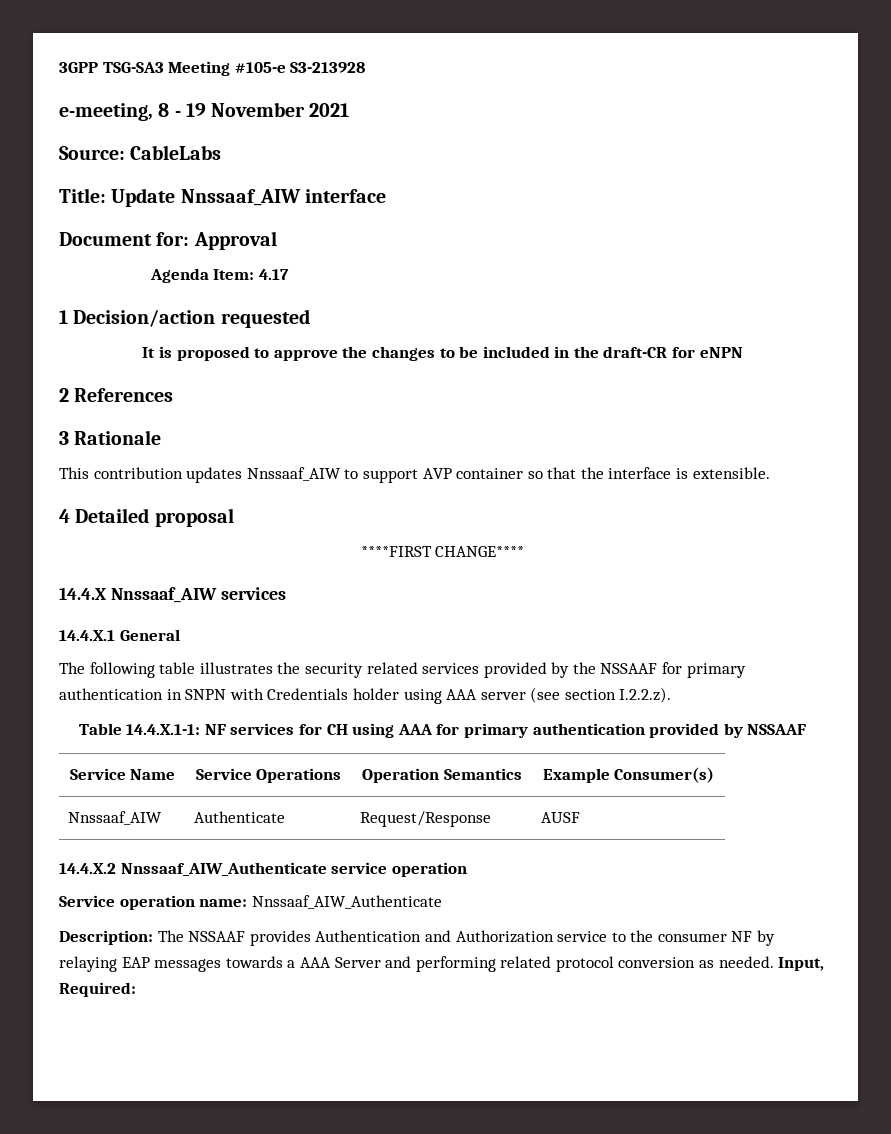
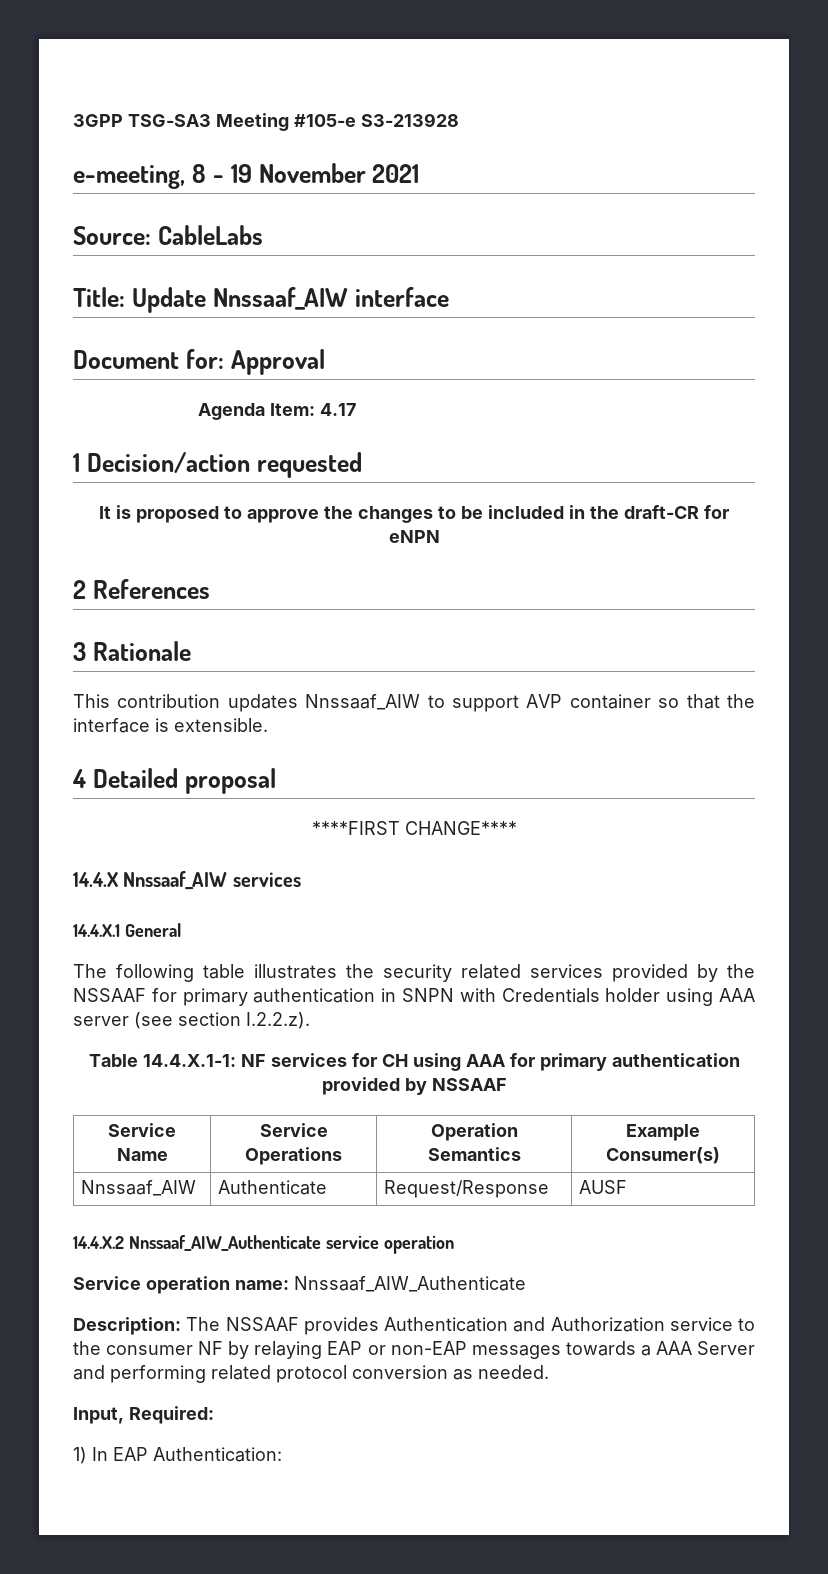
- Description: The NSSAAF provides Authentication and Authorization service to the consumer NF by relaying EAP messages towards a AAA Server and performing related protocol conversion as needed. Input, Required:
+ Description: The NSSAAF provides Authentication and Authorization service to the consumer NF by relaying EAP or non-EAP messages towards a AAA Server and performing related protocol conversion as needed.
+ Input, Required:
+ 1) In EAP Authentication:

